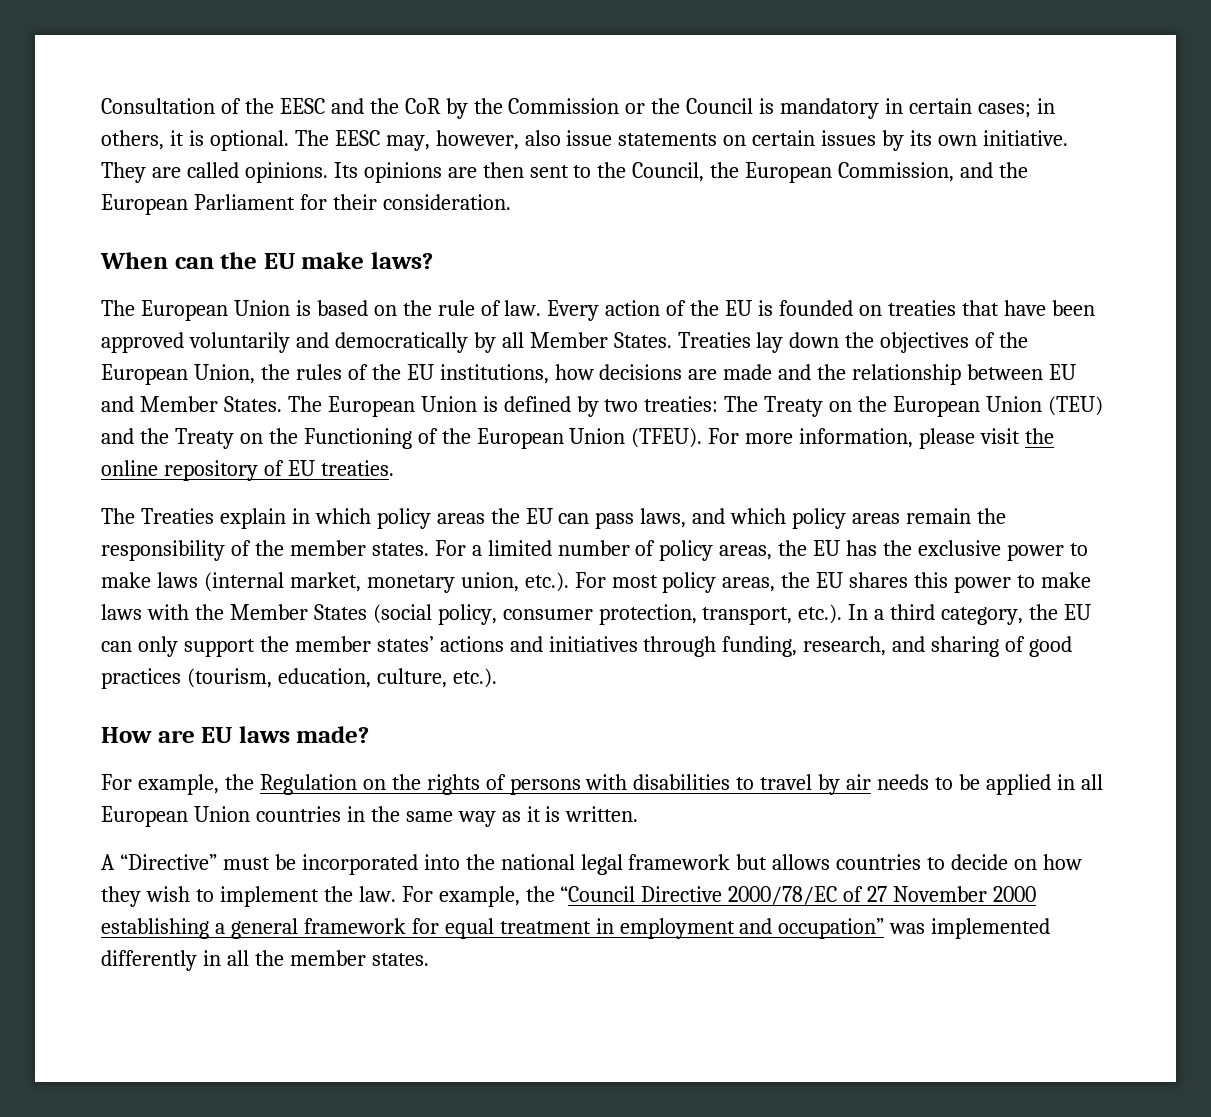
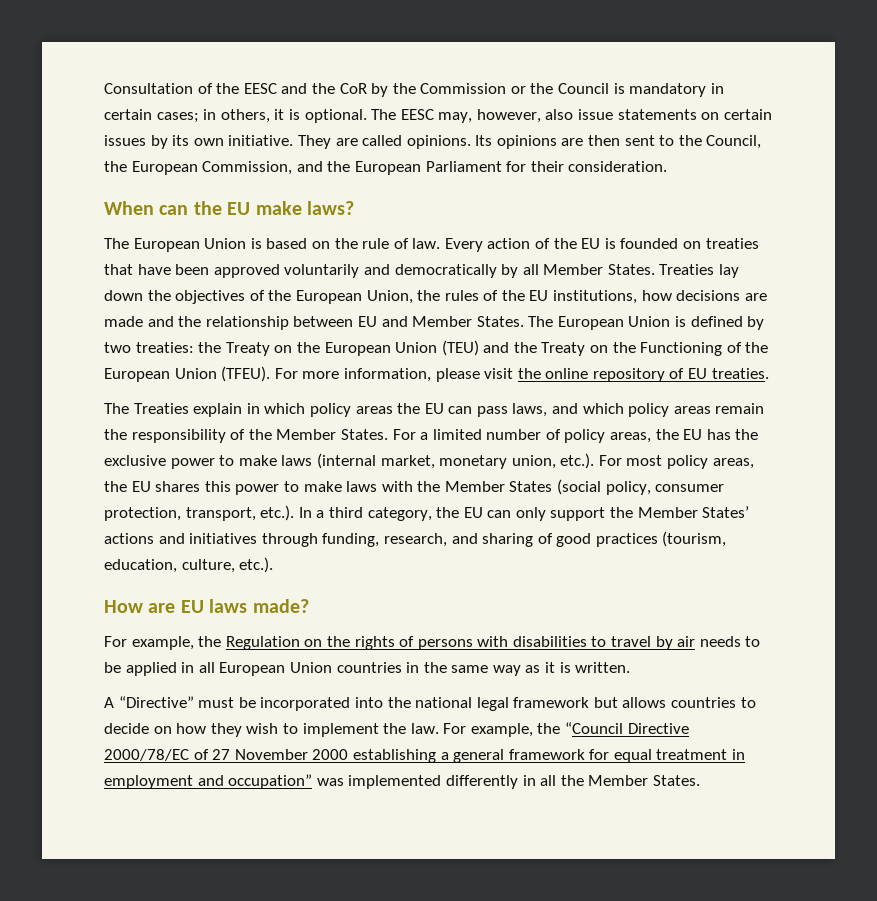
- The European Union is defined by two treaties: The Treaty on the European Union (TEU) and the Treaty on the Functioning of the European Union (TFEU).
+ The European Union is defined by two treaties: the Treaty on the European Union (TEU) and the Treaty on the Functioning of the European Union (TFEU).
- The Treaties explain in which policy areas the EU can pass laws, and which policy areas remain the responsibility of the member states.
+ The Treaties explain in which policy areas the EU can pass laws, and which policy areas remain the responsibility of the Member States.
- For a limited number of policy areas, the EU has the exclusive power to make laws (internal market, monetary union, etc.). For most policy areas, the EU shares this power to make laws with the Member States (social policy, consumer protection, transport, etc.). In a third category, the EU can only support the member states’ actions and initiatives through funding, research, and sharing of good practices (tourism, education, culture, etc.).
+ For a limited number of policy areas, the EU has the exclusive power to make laws (internal market, monetary union, etc.). For most policy areas, the EU shares this power to make laws with the Member States (social policy, consumer protection, transport, etc.). In a third category, the EU can only support the Member States’ actions and initiatives through funding, research, and sharing of good practices (tourism, education, culture, etc.).
- For example, the “Council Directive 2000/78/EC of 27 November 2000 establishing a general framework for equal treatment in employment and occupation” was implemented differently in all the member states.
+ For example, the “Council Directive 2000/78/EC of 27 November 2000 establishing a general framework for equal treatment in employment and occupation” was implemented differently in all the Member States.

